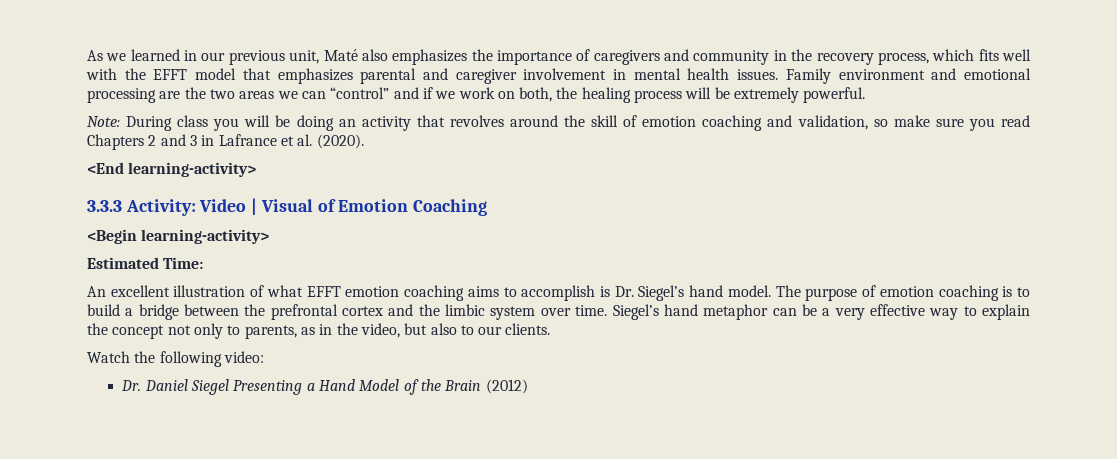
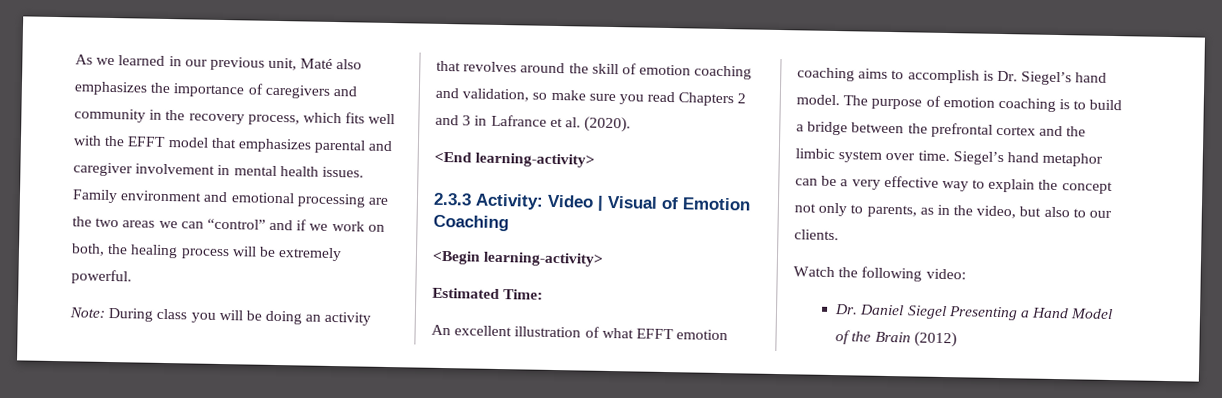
- 3.3.3 Activity: Video | Visual of Emotion Coaching
+ 2.3.3 Activity: Video | Visual of Emotion Coaching

